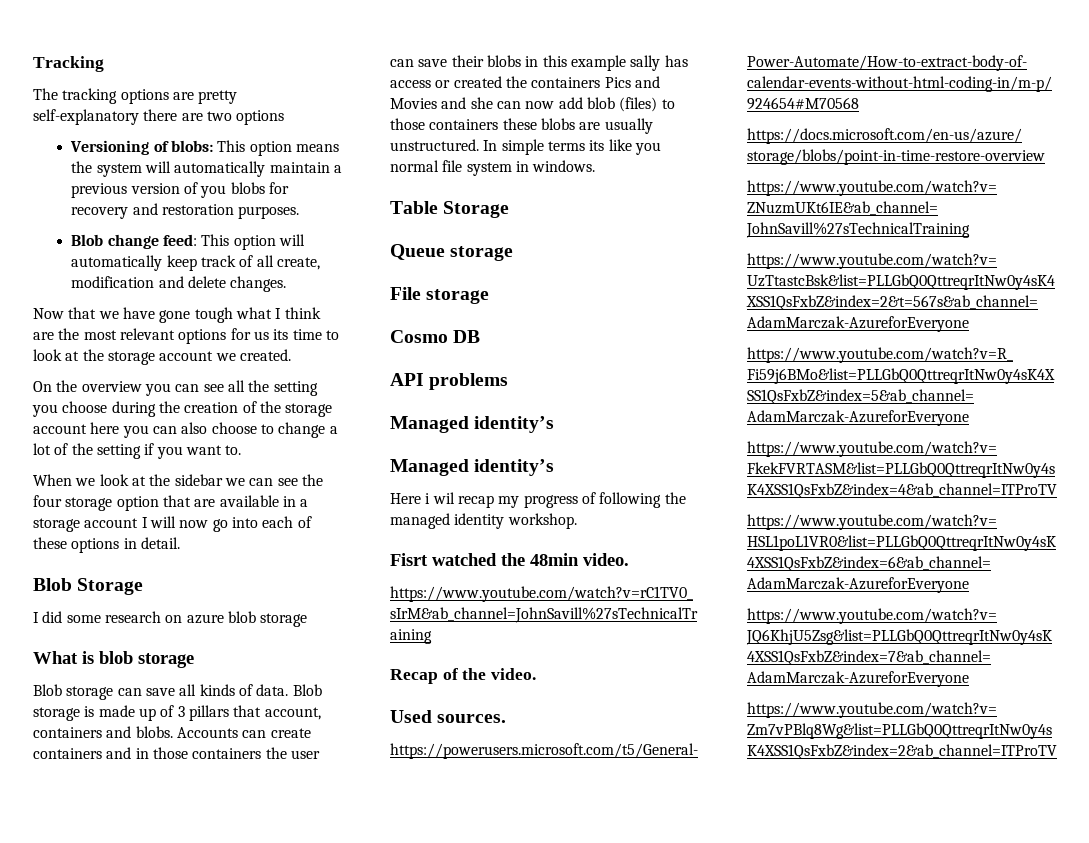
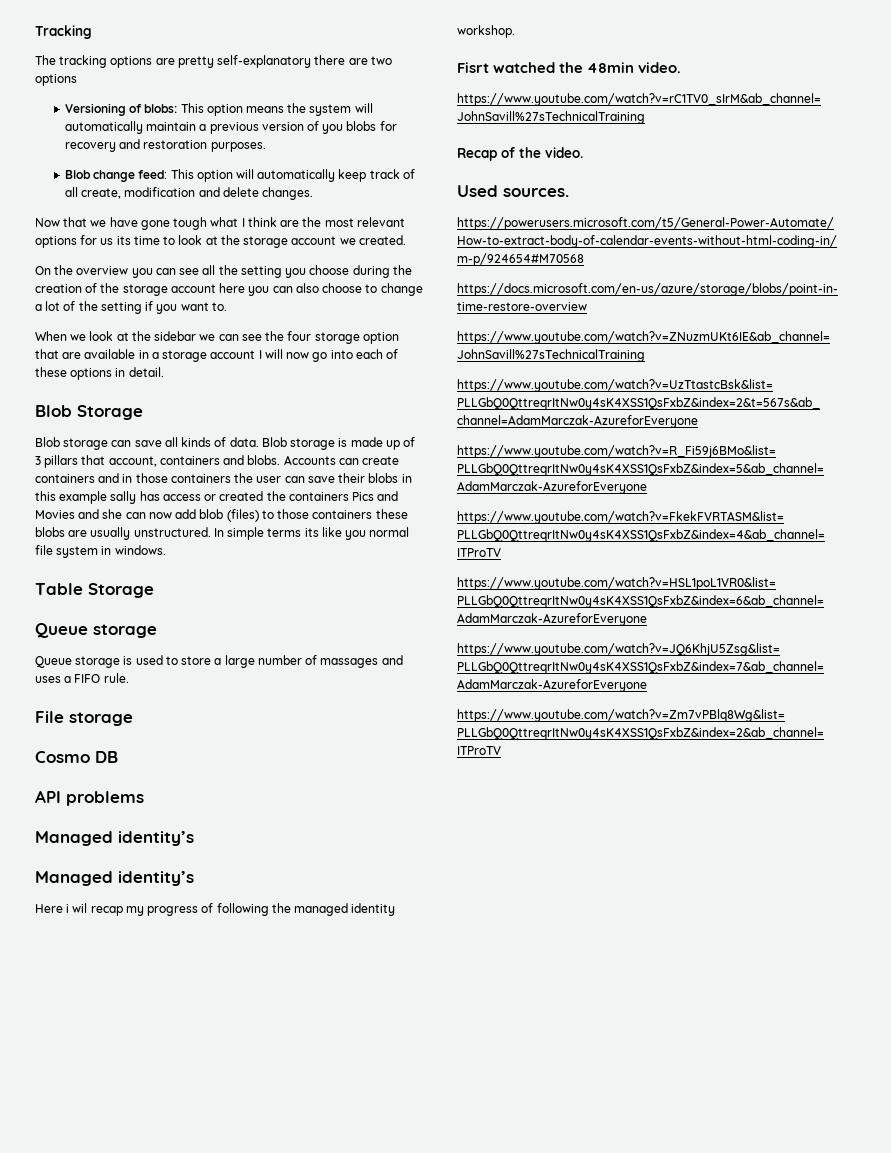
- I did some research on azure blob storage
- What is blob storage
+ Queue storage is used to store a large number of massages and uses a FIFO rule.

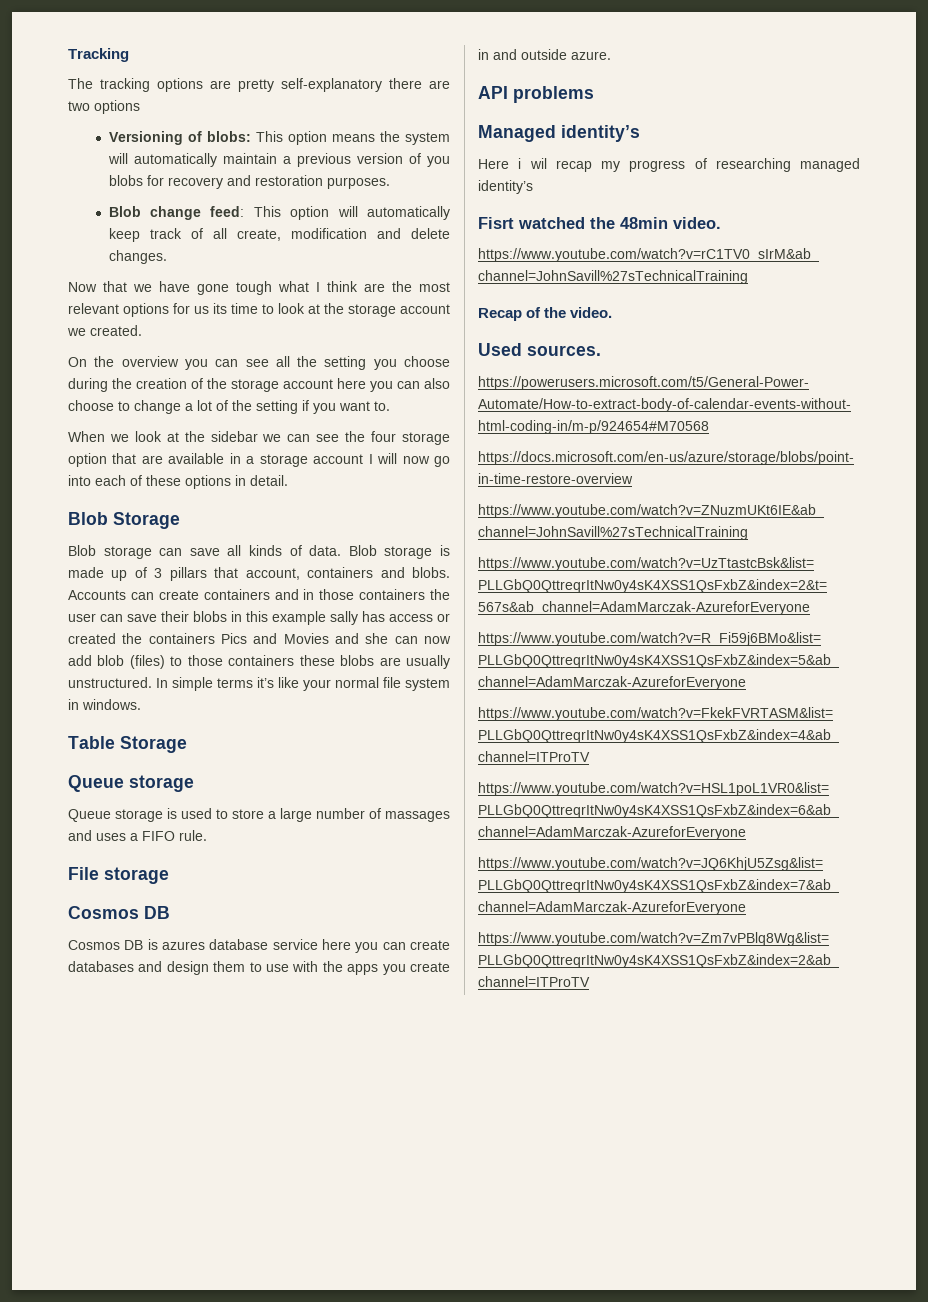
- In simple terms its like you normal file system in windows.
+ In simple terms it’s like your normal file system in windows.
  File storage
- Cosmo DB
+ Cosmos DB
+ Cosmos DB is azures database service here you can create databases and design them to use with the apps you create in and outside azure.
  API problems
- Managed identity’s
- Here i wil recap my progress of following the managed identity workshop.
+ Here i wil recap my progress of researching managed identity’s

